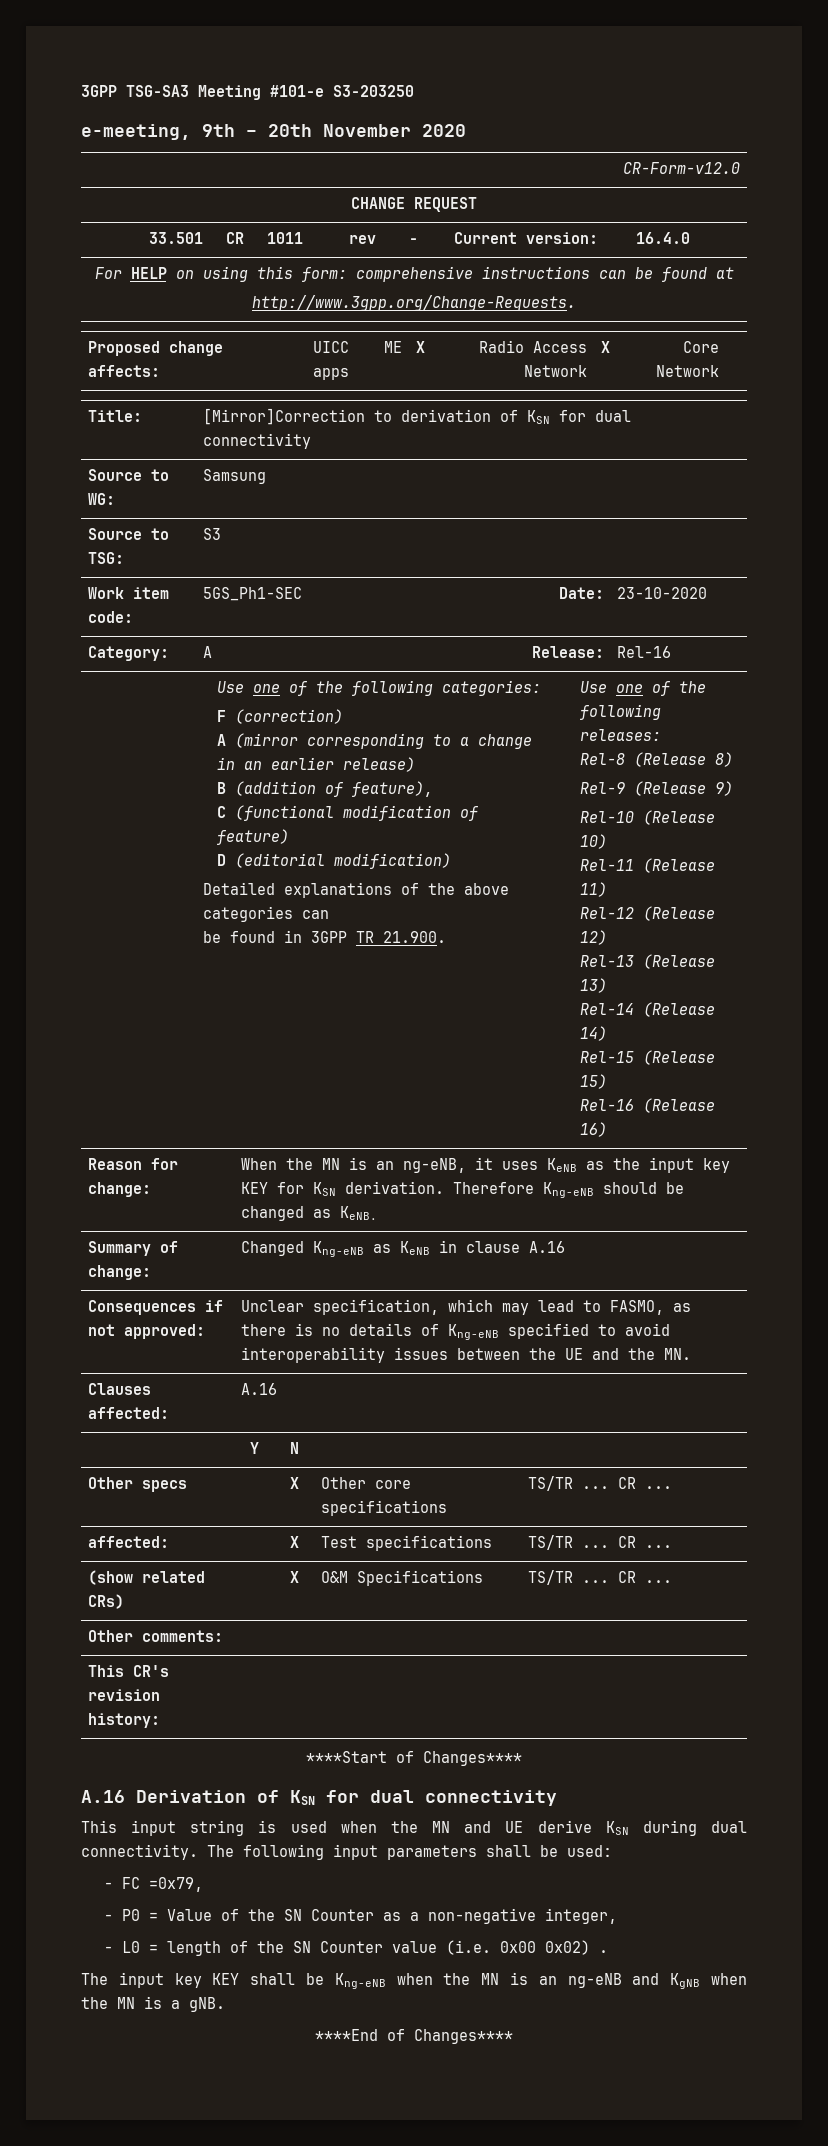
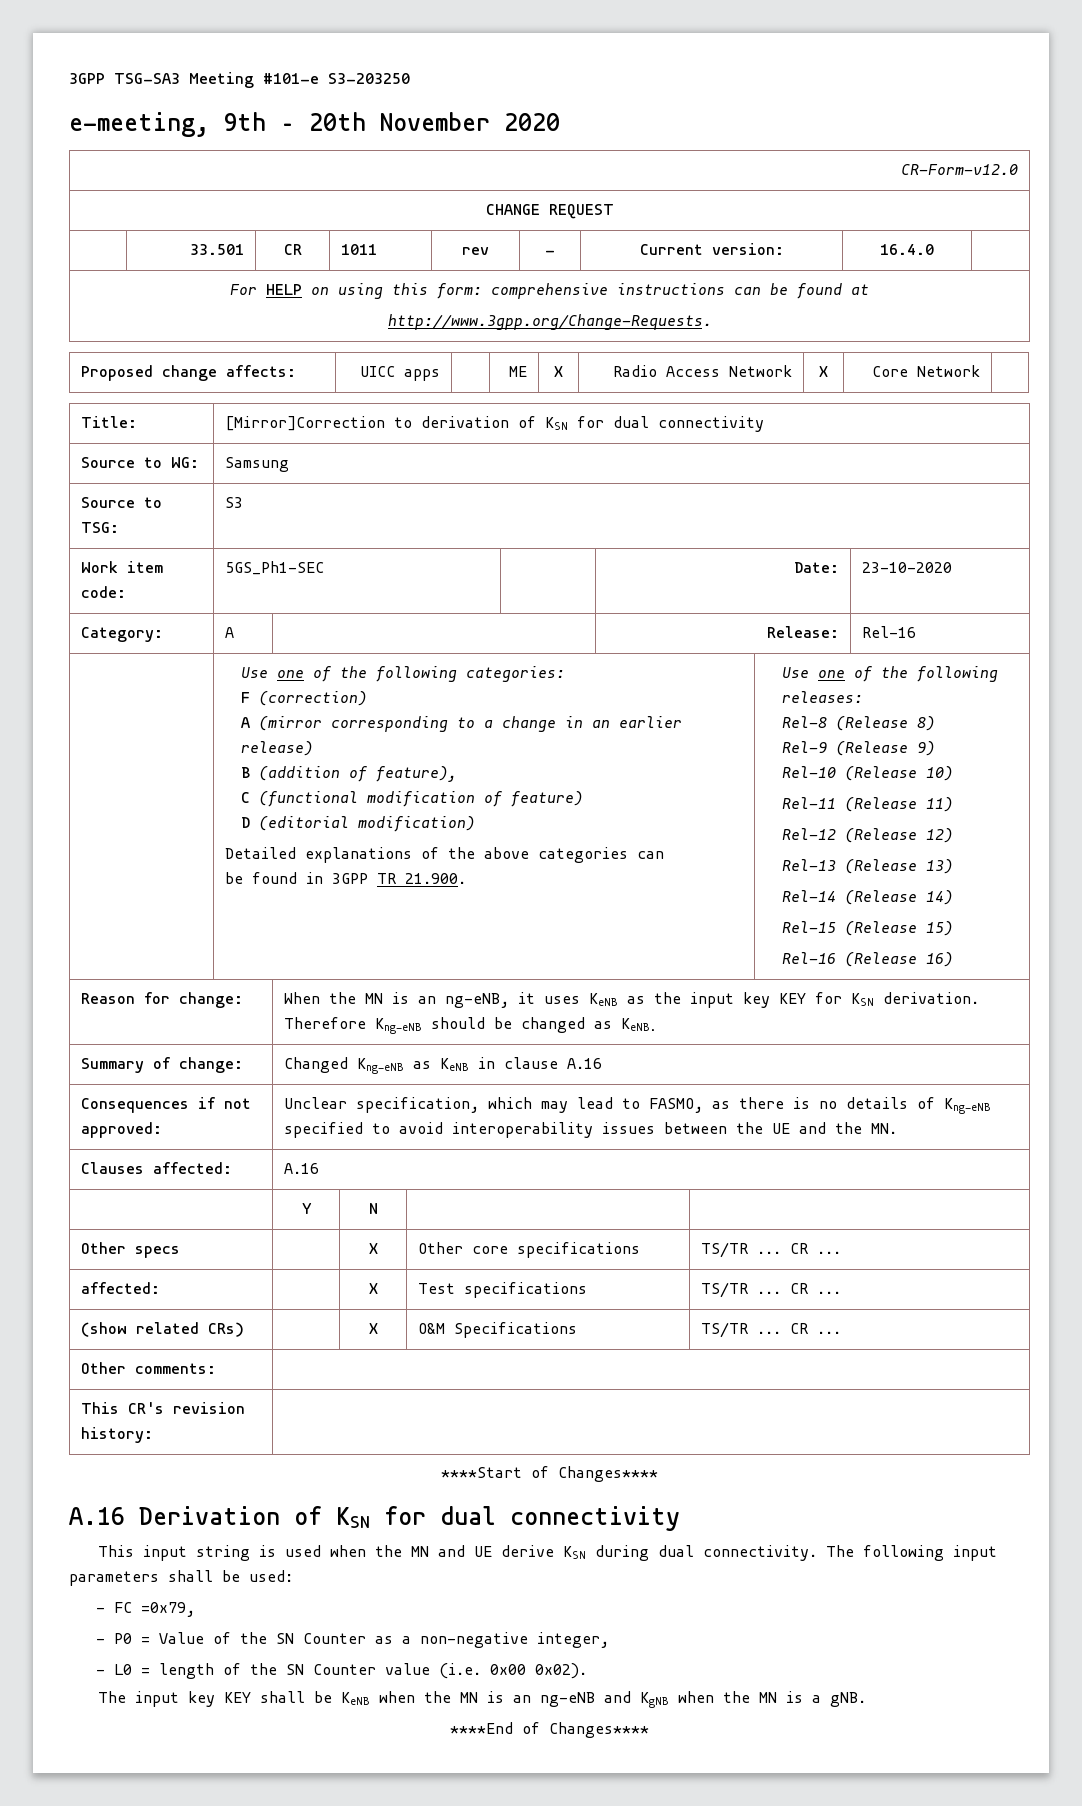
- - L0 = length of the SN Counter value (i.e. 0x00 0x02) .
+ - L0 = length of the SN Counter value (i.e. 0x00 0x02).
- The input key KEY shall be Kng-eNB when the MN is an ng-eNB and KgNB when the MN is a gNB.
+ The input key KEY shall be KeNB when the MN is an ng-eNB and KgNB when the MN is a gNB.

